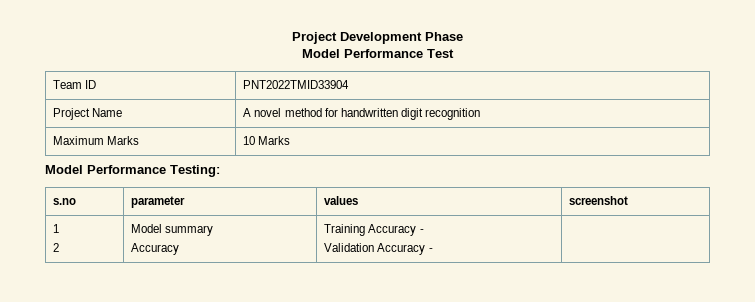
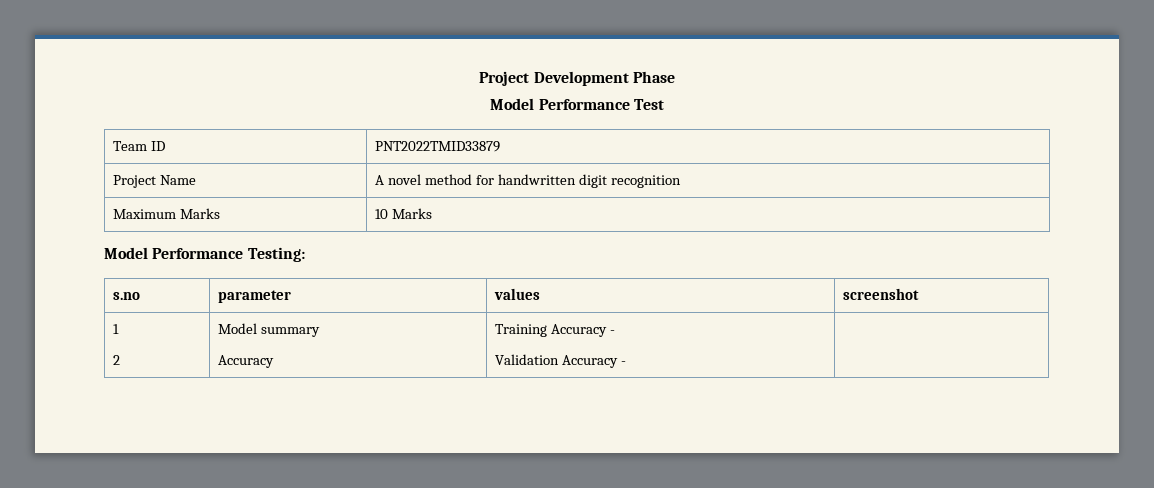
- Team ID | PNT2022TMID33904
+ Team ID | PNT2022TMID33879

